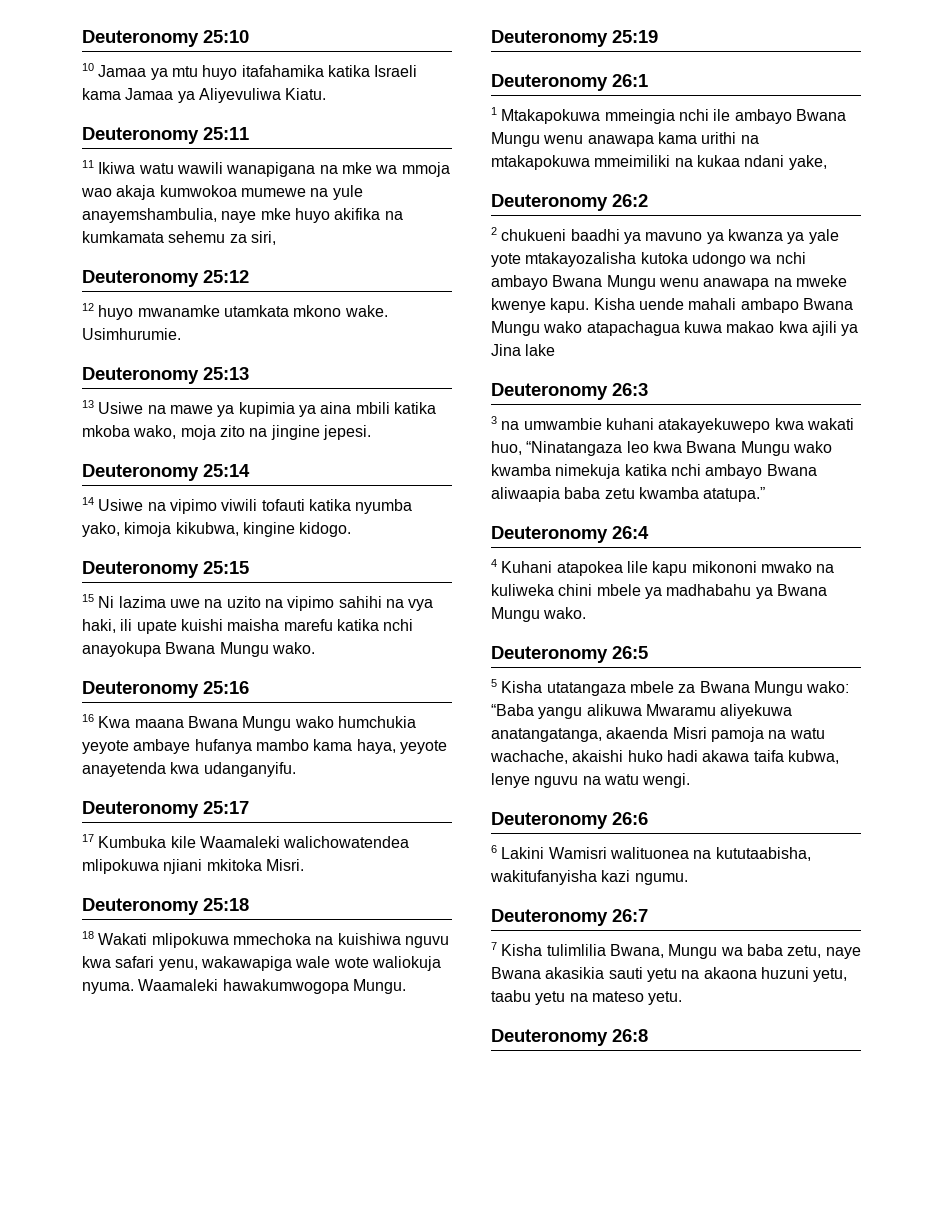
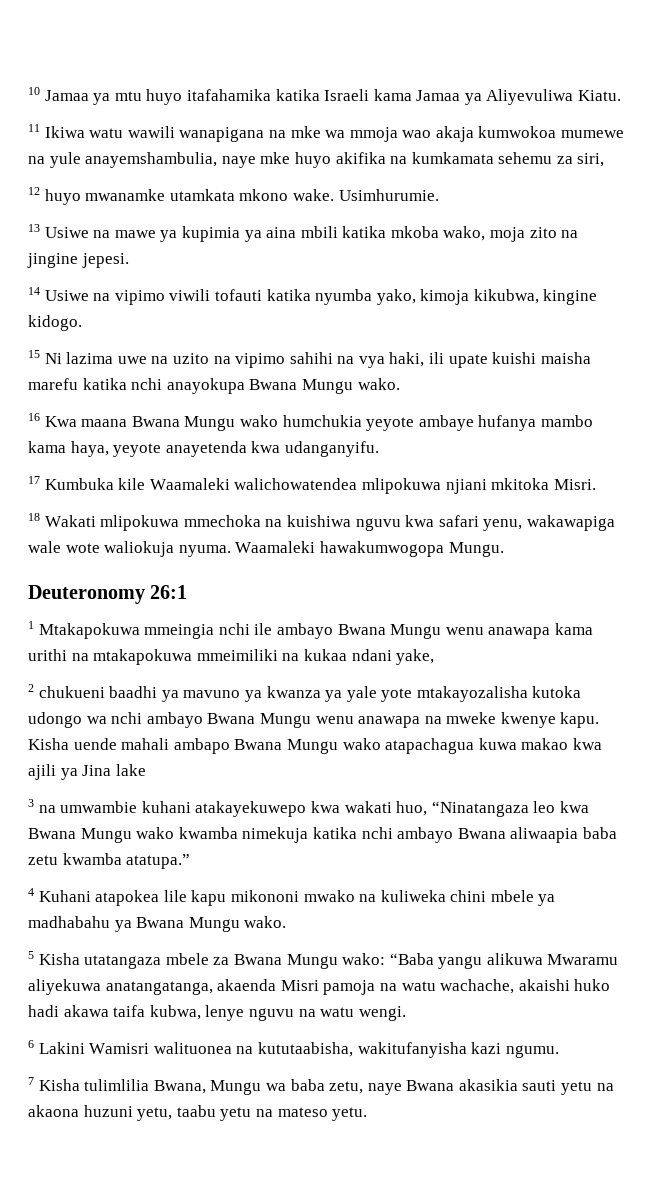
- Deuteronomy 25:10
- Deuteronomy 25:11
- Deuteronomy 25:12
- Deuteronomy 25:13
- Deuteronomy 25:14
- Deuteronomy 25:15
- Deuteronomy 25:16
- Deuteronomy 25:17
- Deuteronomy 25:18
- Deuteronomy 25:19
- Deuteronomy 26:2
- Deuteronomy 26:3
- Deuteronomy 26:4
- Deuteronomy 26:5
- Deuteronomy 26:6
- Deuteronomy 26:7
- Deuteronomy 26:8

